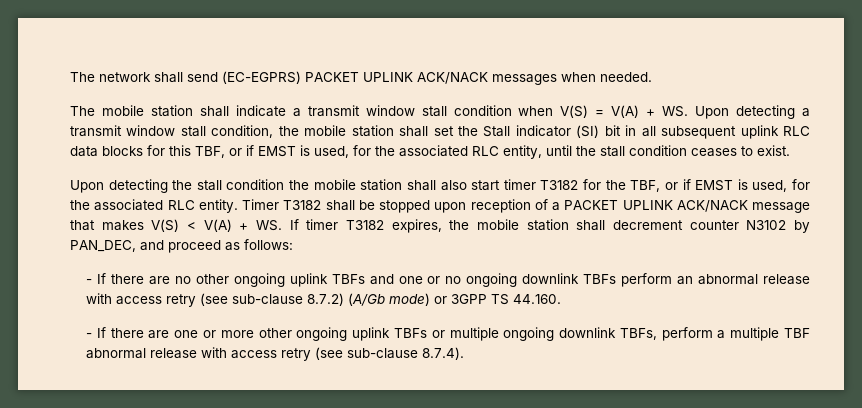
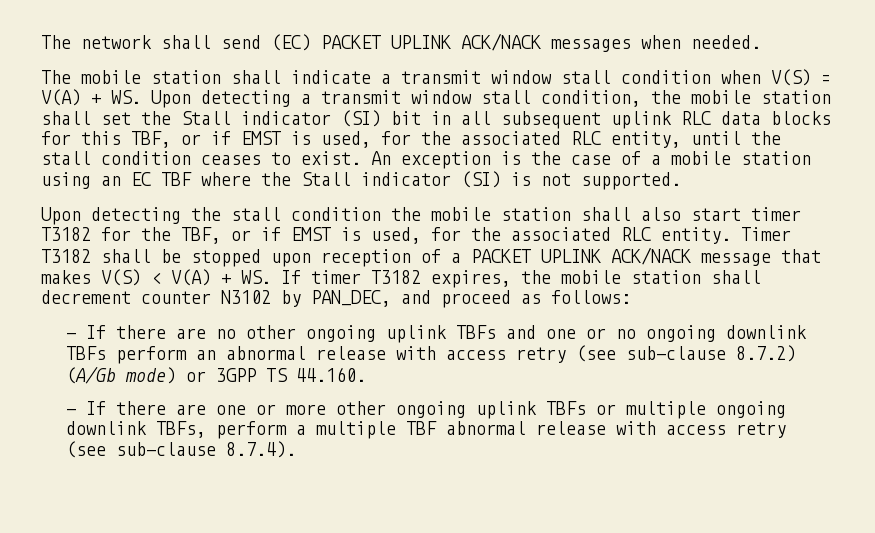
- The network shall send (EC-EGPRS) PACKET UPLINK ACK/NACK messages when needed.
+ The network shall send (EC) PACKET UPLINK ACK/NACK messages when needed.
+ An exception is the case of a mobile station using an EC TBF where the Stall indicator (SI) is not supported.

